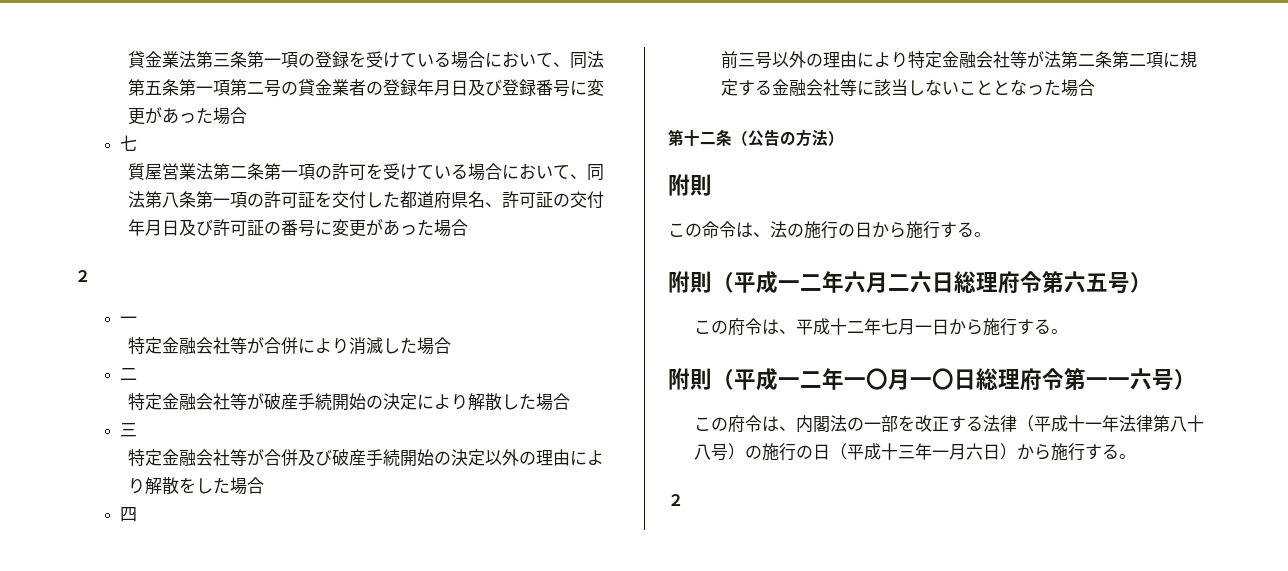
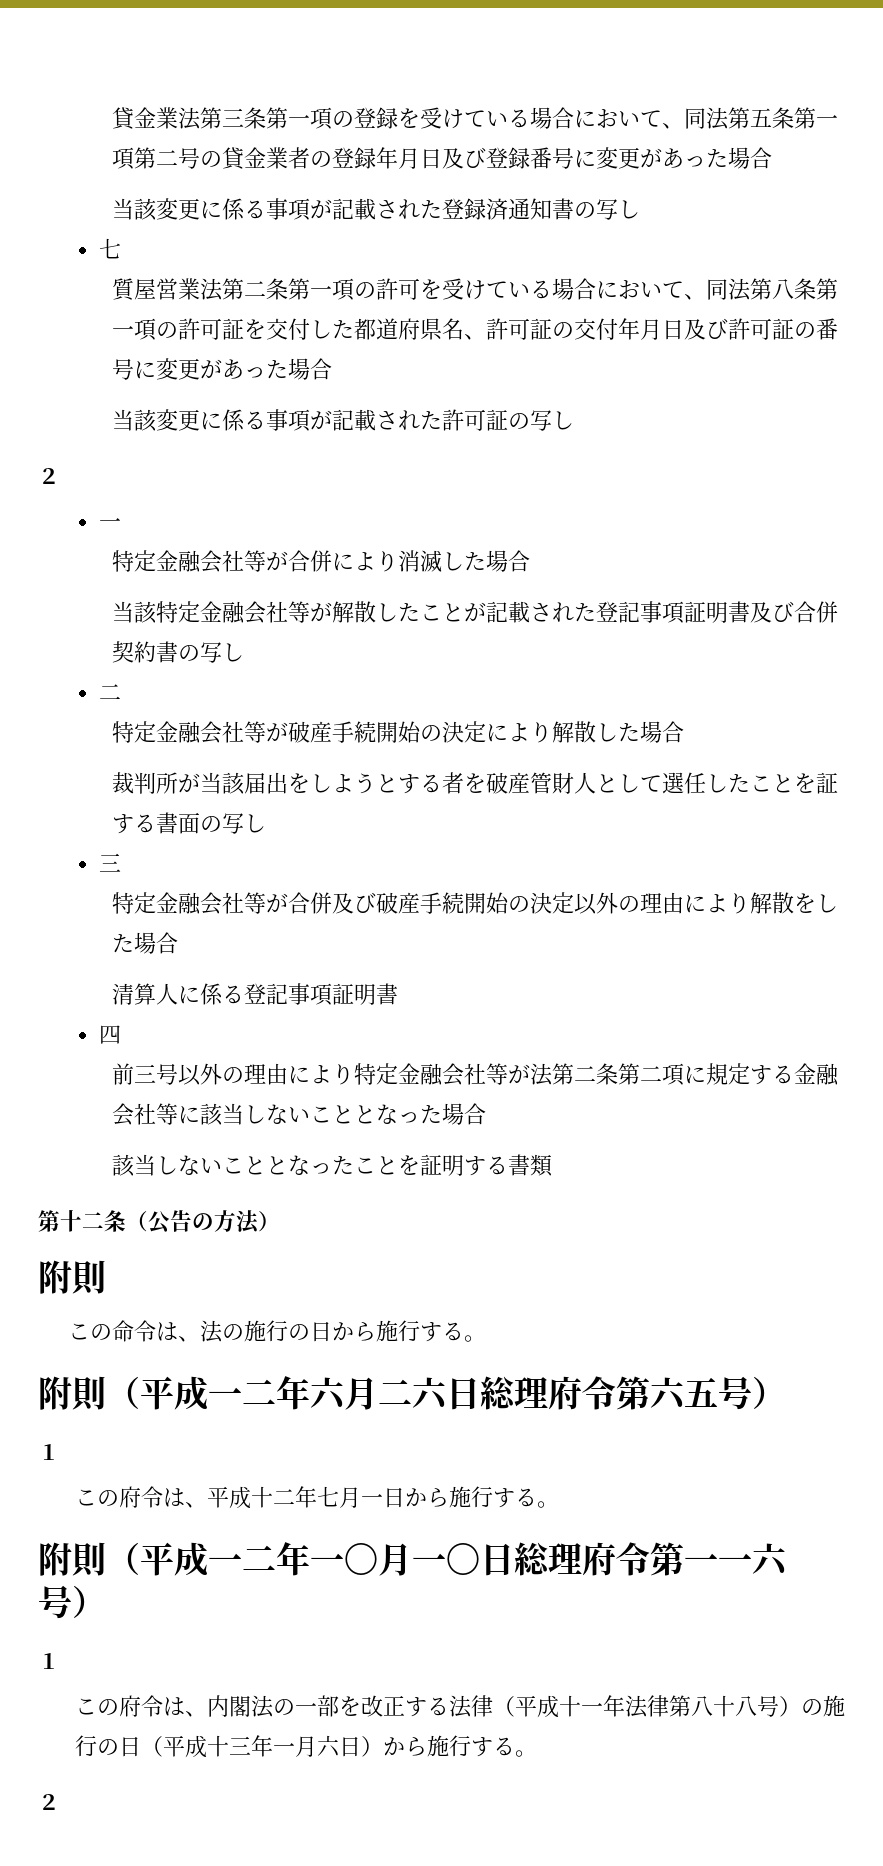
+ 当該変更に係る事項が記載された登録済通知書の写し
+ 当該変更に係る事項が記載された許可証の写し
+ 当該特定金融会社等が解散したことが記載された登記事項証明書及び合併契約書の写し
+ 裁判所が当該届出をしようとする者を破産管財人として選任したことを証する書面の写し
+ 清算人に係る登記事項証明書
+ 該当しないこととなったことを証明する書類
  附則（平成一二年六月二六日総理府令第六五号）
+ １
  附則（平成一二年一〇月一〇日総理府令第一一六号）
+ １

